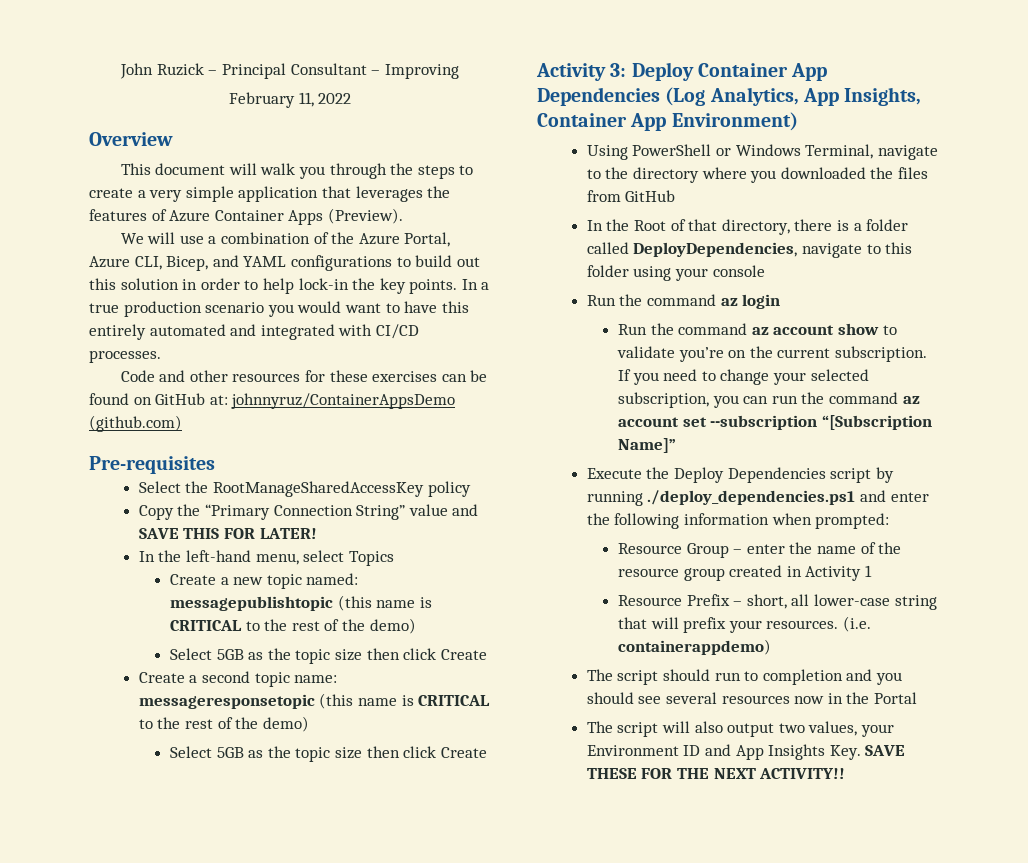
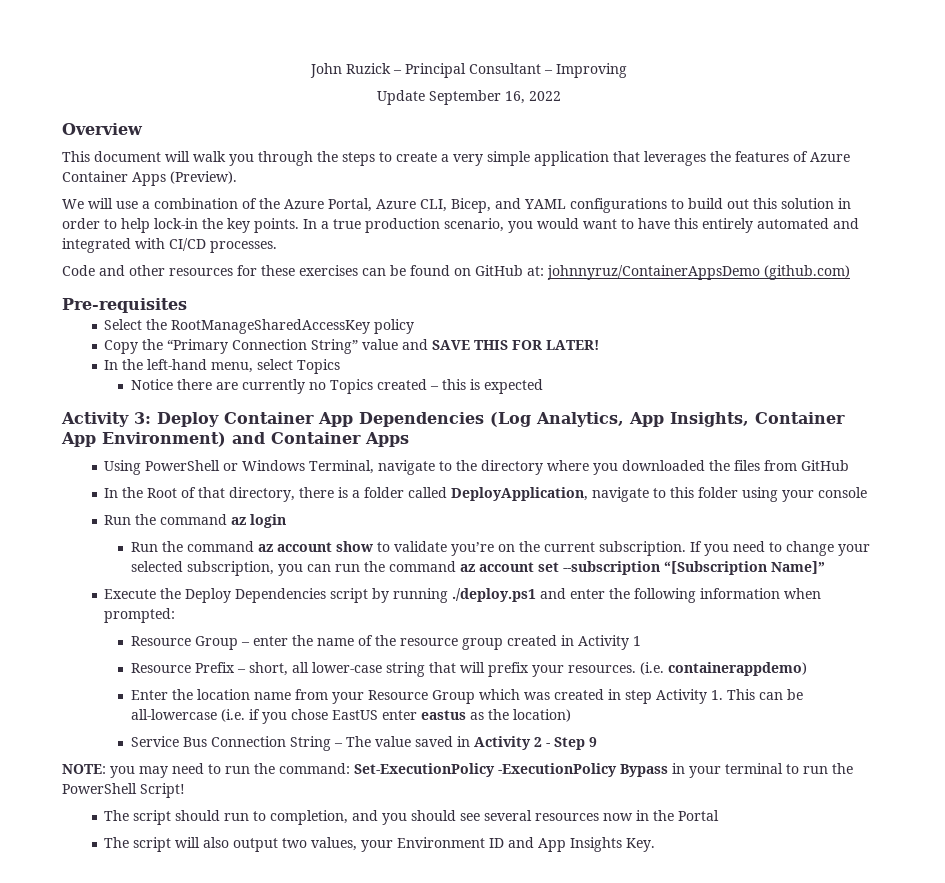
- February 11, 2022
+ Update September 16, 2022
- In a true production scenario you would want to have this entirely automated and integrated with CI/CD processes.
+ In a true production scenario, you would want to have this entirely automated and integrated with CI/CD processes.
- Create a new topic named: messagepublishtopic (this name is CRITICAL to the rest of the demo)
- Select 5GB as the topic size then click Create
- Create a second topic name: messageresponsetopic (this name is CRITICAL to the rest of the demo)
- Select 5GB as the topic size then click Create
+ Notice there are currently no Topics created – this is expected
- Activity 3: Deploy Container App Dependencies (Log Analytics, App Insights, Container App Environment)
+ Activity 3: Deploy Container App Dependencies (Log Analytics, App Insights, Container App Environment) and Container Apps
- In the Root of that directory, there is a folder called DeployDependencies, navigate to this folder using your console
+ In the Root of that directory, there is a folder called DeployApplication, navigate to this folder using your console
- Execute the Deploy Dependencies script by running ./deploy_dependencies.ps1 and enter the following information when prompted:
+ Execute the Deploy Dependencies script by running ./deploy.ps1 and enter the following information when prompted:
+ Enter the location name from your Resource Group which was created in step Activity 1. This can be all-lowercase (i.e. if you chose EastUS enter eastus as the location)
+ Service Bus Connection String – The value saved in Activity 2 - Step 9
+ NOTE: you may need to run the command: Set-ExecutionPolicy -ExecutionPolicy Bypass in your terminal to run the PowerShell Script!
- The script should run to completion and you should see several resources now in the Portal
+ The script should run to completion, and you should see several resources now in the Portal
- The script will also output two values, your Environment ID and App Insights Key. SAVE THESE FOR THE NEXT ACTIVITY!!
+ The script will also output two values, your Environment ID and App Insights Key.

